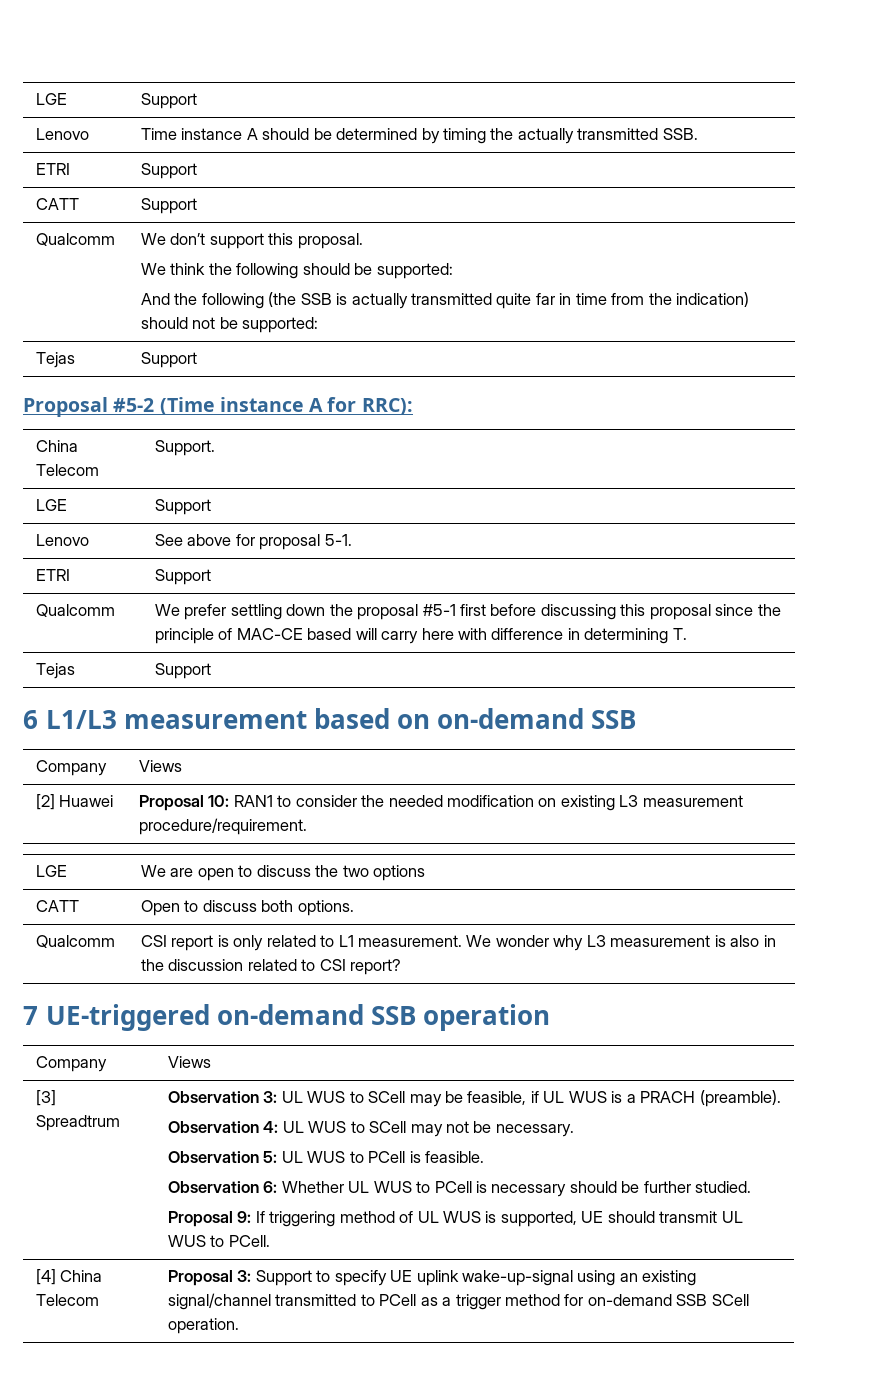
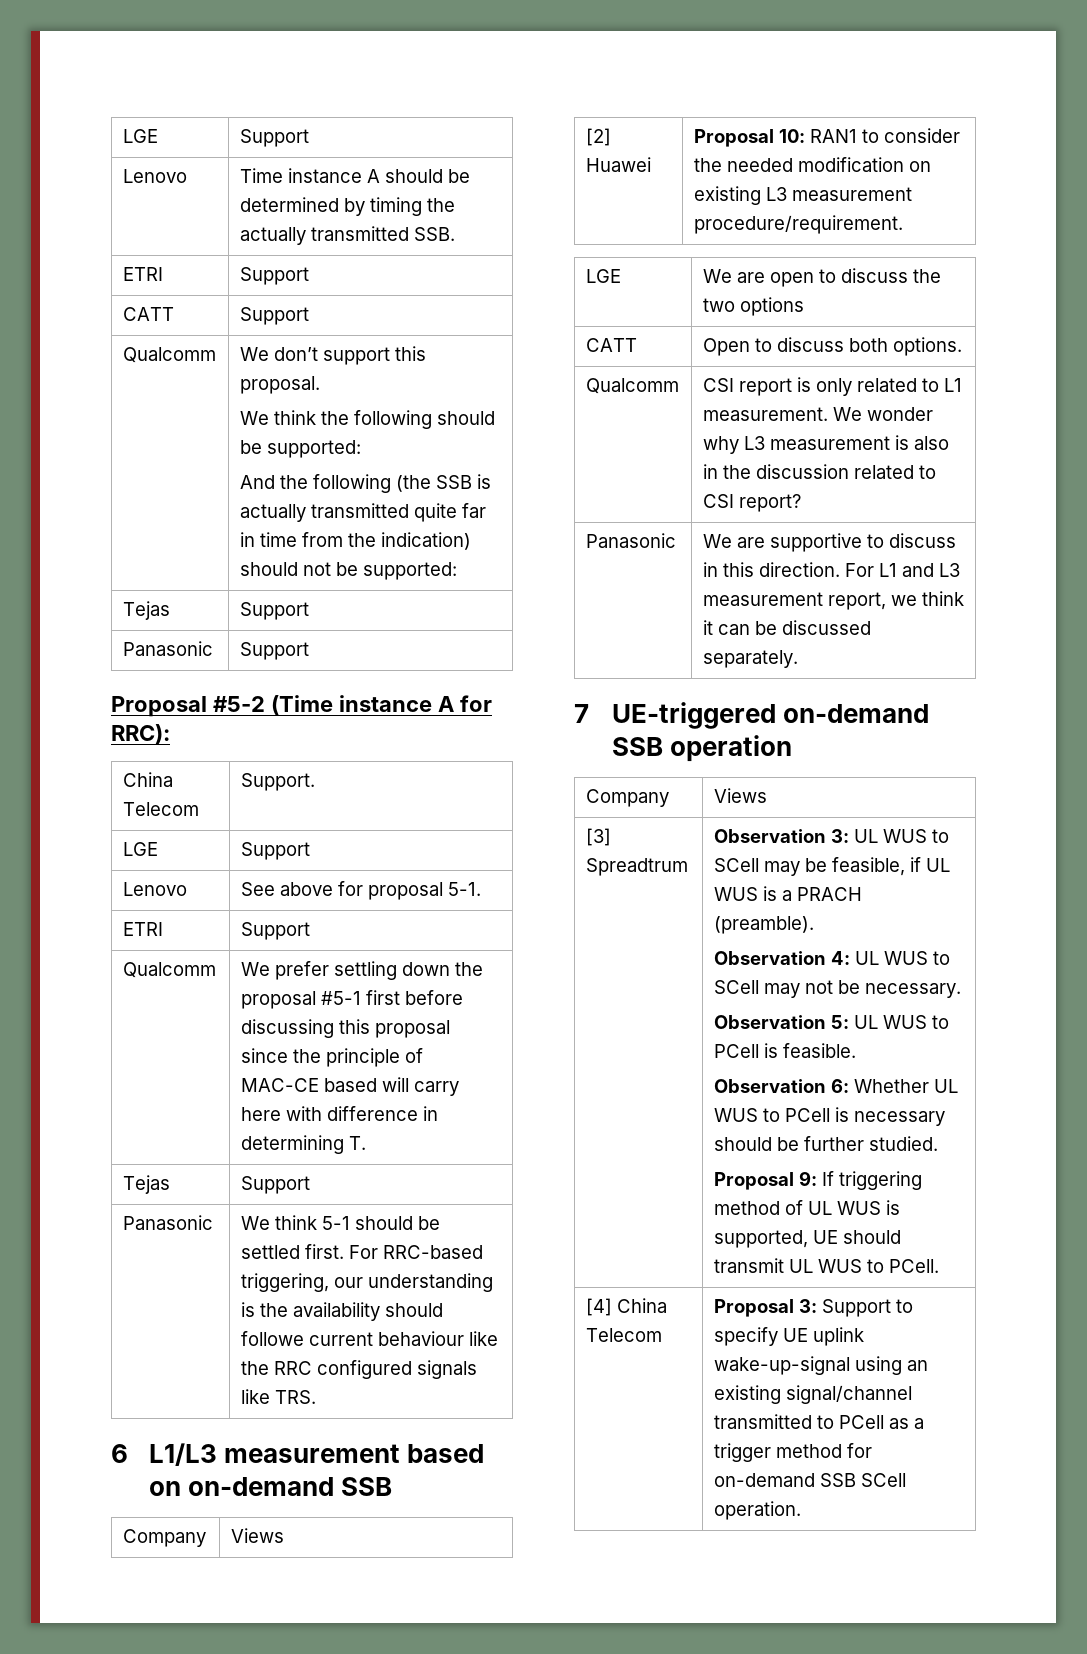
+ Panasonic | Support
+ Panasonic | We think 5-1 should be settled first. For RRC-based triggering, our understanding is the availability should followe current behaviour like the RRC configured signals like TRS.
+ Panasonic | We are supportive to discuss in this direction. For L1 and L3 measurement report, we think it can be discussed separately.

